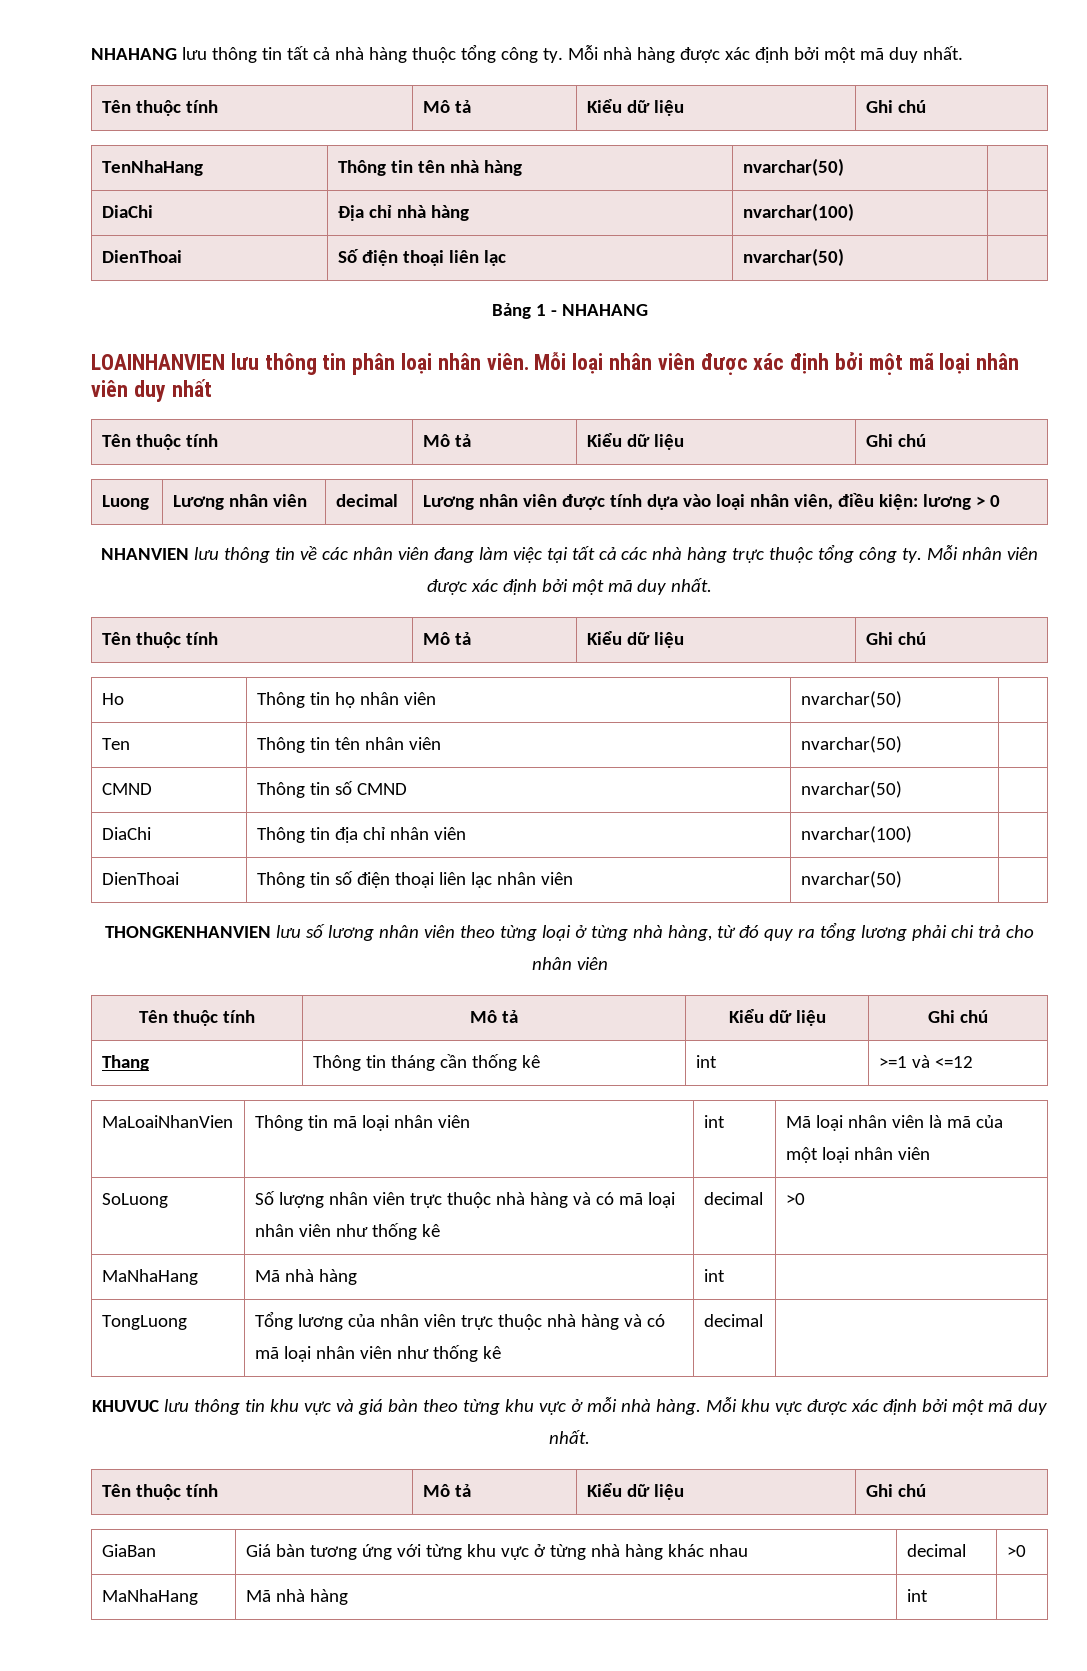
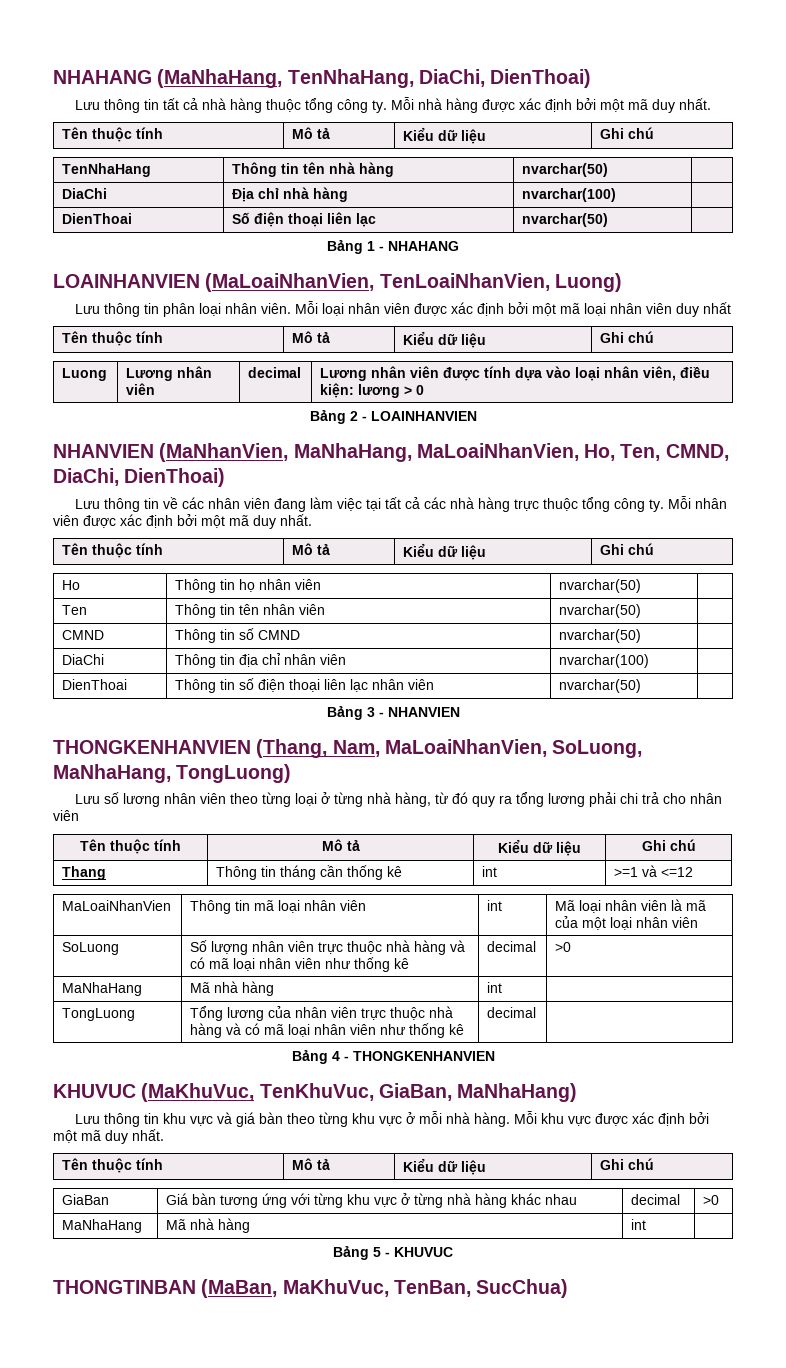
- NHAHANG lưu thông tin tất cả nhà hàng thuộc tổng công ty.
+ NHAHANG (MaNhaHang, TenNhaHang, DiaChi, DienThoai)
+ Lưu thông tin tất cả nhà hàng thuộc tổng công ty.
- LOAINHANVIEN lưu thông tin phân loại nhân viên.
+ LOAINHANVIEN (MaLoaiNhanVien, TenLoaiNhanVien, Luong)
+ Lưu thông tin phân loại nhân viên.
- NHANVIEN lưu thông tin về các nhân viên đang làm việc tại tất cả các nhà hàng trực thuộc tổng công ty.
+ Bảng 2 - LOAINHANVIEN
+ NHANVIEN (MaNhanVien, MaNhaHang, MaLoaiNhanVien, Ho, Ten, CMND, DiaChi, DienThoai)
+ Lưu thông tin về các nhân viên đang làm việc tại tất cả các nhà hàng trực thuộc tổng công ty.
- THONGKENHANVIEN lưu số lương nhân viên theo từng loại ở từng nhà hàng, từ đó quy ra tổng lương phải chi trả cho nhân viên
+ Bảng 3 - NHANVIEN
+ THONGKENHANVIEN (Thang, Nam, MaLoaiNhanVien, SoLuong, MaNhaHang, TongLuong)
+ Lưu số lương nhân viên theo từng loại ở từng nhà hàng, từ đó quy ra tổng lương phải chi trả cho nhân viên
- KHUVUC lưu thông tin khu vực và giá bàn theo từng khu vực ở mỗi nhà hàng.
+ Bảng 4 - THONGKENHANVIEN
+ KHUVUC (MaKhuVuc, TenKhuVuc, GiaBan, MaNhaHang)
+ Lưu thông tin khu vực và giá bàn theo từng khu vực ở mỗi nhà hàng.
+ Bảng 5 - KHUVUC
+ THONGTINBAN (MaBan, MaKhuVuc, TenBan, SucChua)

